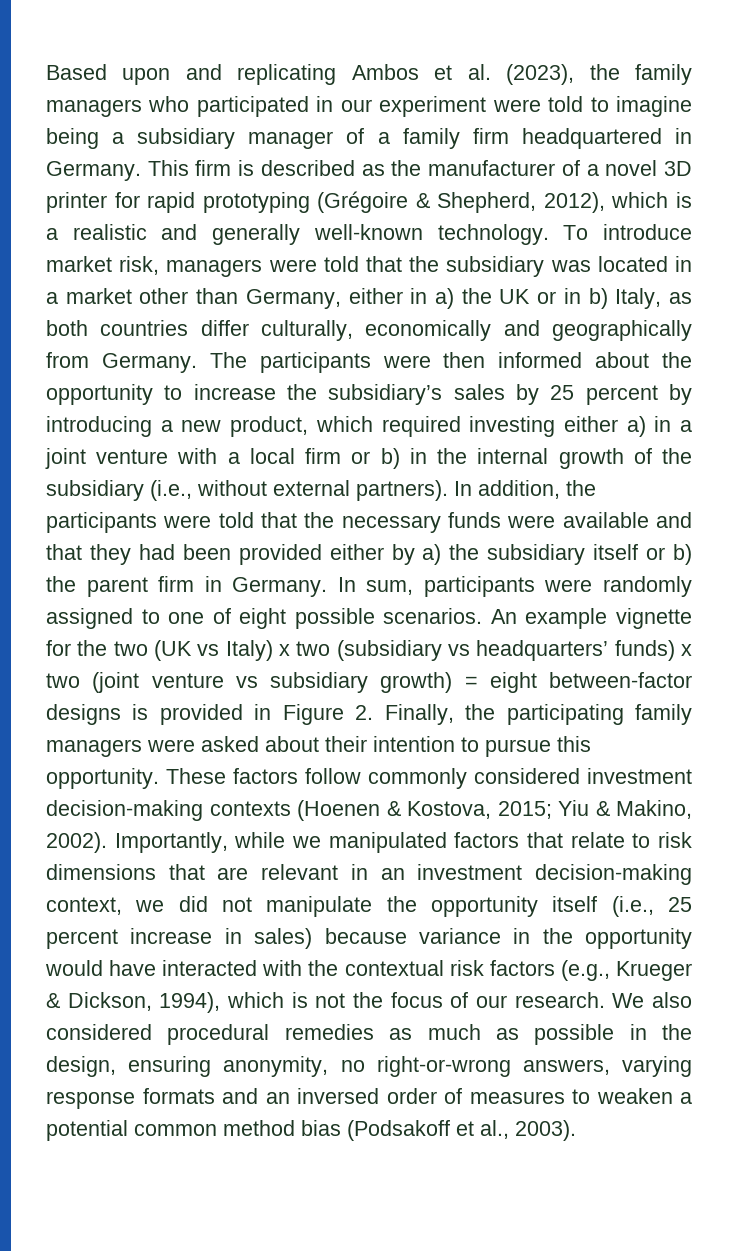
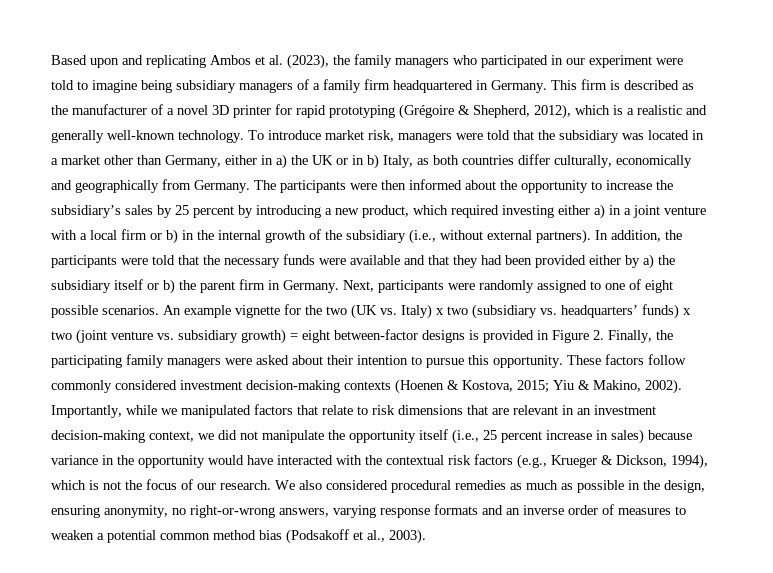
- Based upon and replicating Ambos et al. (2023), the family managers who participated in our experiment were told to imagine being a subsidiary manager of a family firm headquartered in Germany.
+ Based upon and replicating Ambos et al. (2023), the family managers who participated in our experiment were told to imagine being subsidiary managers of a family firm headquartered in Germany.
- In sum, participants were randomly assigned to one of eight possible scenarios.
+ Next, participants were randomly assigned to one of eight possible scenarios.
- An example vignette for the two (UK vs Italy) x two (subsidiary vs headquarters’ funds) x two (joint venture vs subsidiary growth) = eight between-factor designs is provided in Figure 2. Finally, the participating family managers were asked about their intention to pursue this opportunity.
+ An example vignette for the two (UK vs. Italy) x two (subsidiary vs. headquarters’ funds) x two (joint venture vs. subsidiary growth) = eight between-factor designs is provided in Figure 2. Finally, the participating family managers were asked about their intention to pursue this opportunity.
- We also considered procedural remedies as much as possible in the design, ensuring anonymity, no right-or-wrong answers, varying response formats and an inversed order of measures to weaken a potential common method bias (Podsakoff et al., 2003).
+ We also considered procedural remedies as much as possible in the design, ensuring anonymity, no right-or-wrong answers, varying response formats and an inverse order of measures to weaken a potential common method bias (Podsakoff et al., 2003).

